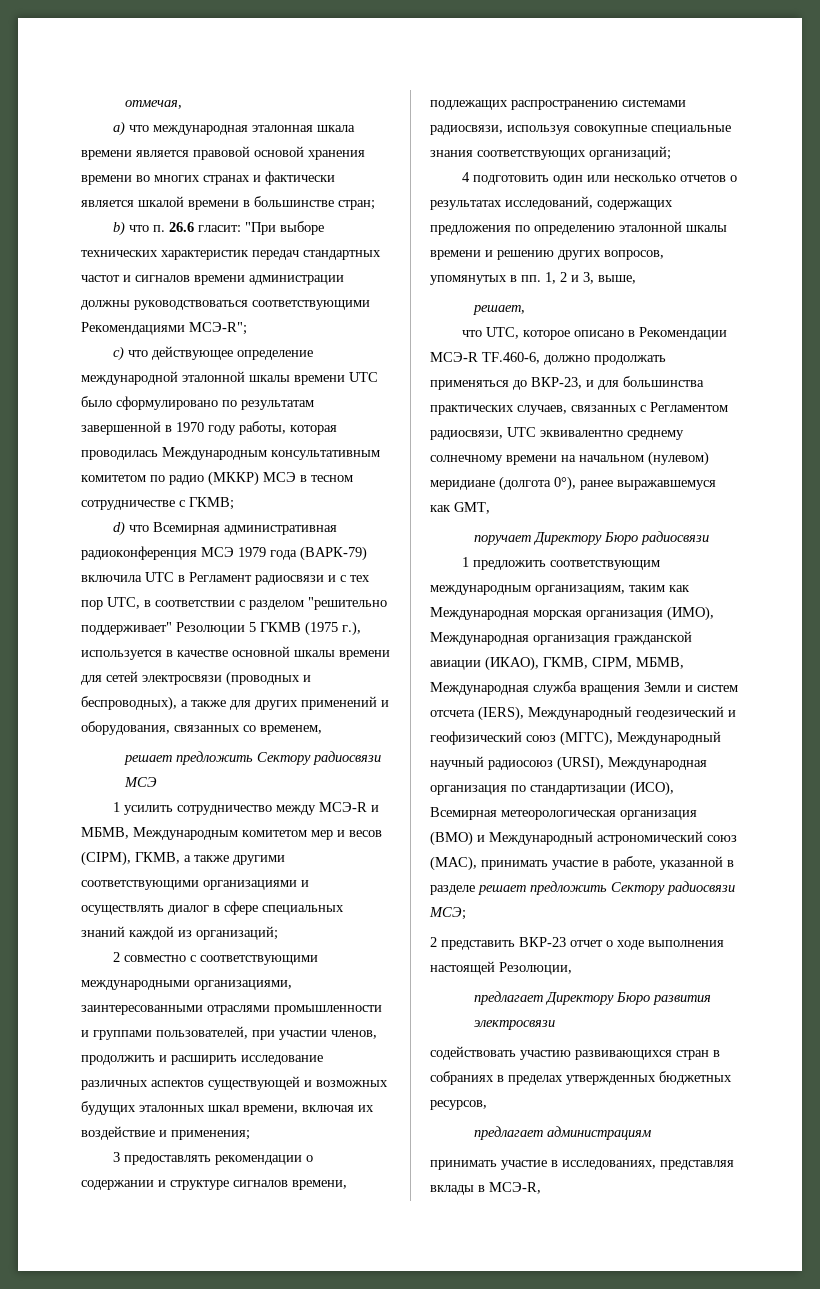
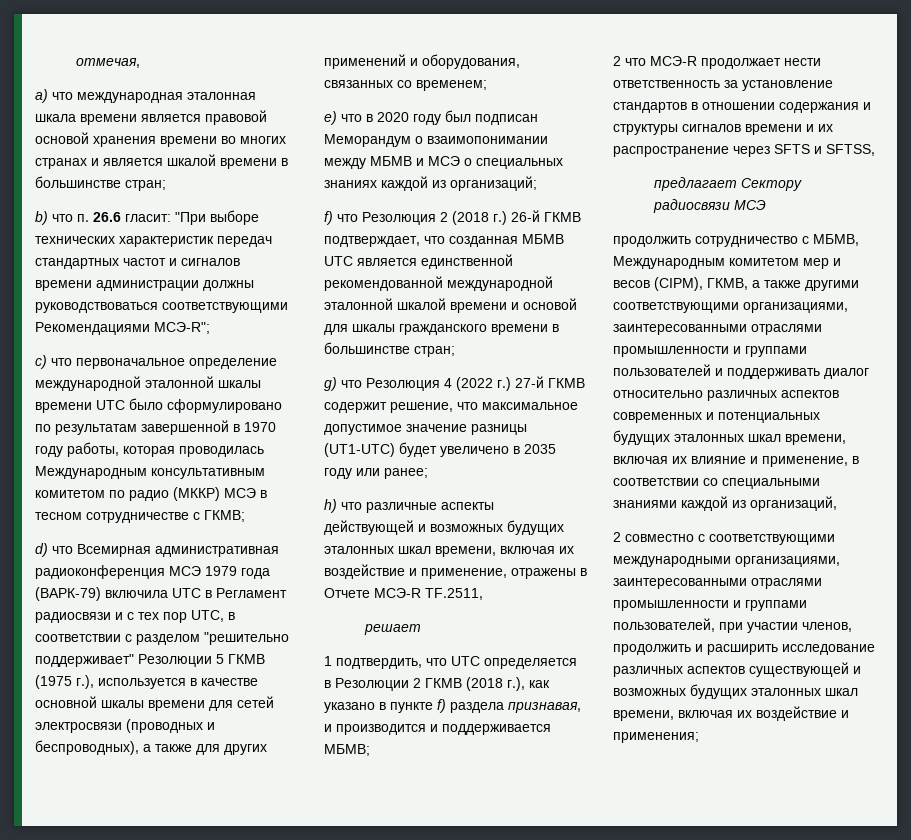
- a) что международная эталонная шкала времени является правовой основой хранения времени во многих странах и фактически является шкалой времени в большинстве стран;
+ a) что международная эталонная шкала времени является правовой основой хранения времени во многих странах и является шкалой времени в большинстве стран;
- c) что действующее определение международной эталонной шкалы времени UTC было сформулировано по результатам завершенной в 1970 году работы, которая проводилась Международным консультативным комитетом по радио (МККР) МСЭ в тесном сотрудничестве с ГКМВ;
+ c) что первоначальное определение международной эталонной шкалы времени UTC было сформулировано по результатам завершенной в 1970 году работы, которая проводилась Международным консультативным комитетом по радио (МККР) МСЭ в тесном сотрудничестве с ГКМВ;
- d) что Всемирная административная радиоконференция МСЭ 1979 года (ВАРК-79) включила UTC в Регламент радиосвязи и с тех пор UTC, в соответствии с разделом "решительно поддерживает" Резолюции 5 ГКМВ (1975 г.), используется в качестве основной шкалы времени для сетей электросвязи (проводных и беспроводных), а также для других применений и оборудования, связанных со временем,
- решает предложить Сектору радиосвязи МСЭ
- 1 усилить сотрудничество между МСЭ-R и МБМВ, Международным комитетом мер и весов (CIPM), ГКМВ, а также другими соответствующими организациями и осуществлять диалог в сфере специальных знаний каждой из организаций;
+ d) что Всемирная административная радиоконференция МСЭ 1979 года (ВАРК-79) включила UTC в Регламент радиосвязи и с тех пор UTC, в соответствии с разделом "решительно поддерживает" Резолюции 5 ГКМВ (1975 г.), используется в качестве основной шкалы времени для сетей электросвязи (проводных и беспроводных), а также для других применений и оборудования, связанных со временем;
+ e) что в 2020 году был подписан Меморандум о взаимопонимании между МБМВ и МСЭ о специальных знаниях каждой из организаций;
+ f) что Резолюция 2 (2018 г.) 26-й ГКМВ подтверждает, что созданная МБМВ UTC является единственной рекомендованной международной эталонной шкалой времени и основой для шкалы гражданского времени в большинстве стран;
+ g) что Резолюция 4 (2022 г.) 27-й ГКМВ содержит решение, что максимальное допустимое значение разницы (UT1-UTC) будет увеличено в 2035 году или ранее;
+ h) что различные аспекты действующей и возможных будущих эталонных шкал времени, включая их воздействие и применение, отражены в Отчете МСЭ-R TF.2511,
+ решает
+ 1 подтвердить, что UTC определяется в Резолюции 2 ГКМВ (2018 г.), как указано в пункте f) раздела признавая, и производится и поддерживается МБМВ;
+ 2 что МСЭ-R продолжает нести ответственность за установление стандартов в отношении содержания и структуры сигналов времени и их распространение через SFTS и SFTSS,
+ предлагает Сектору радиосвязи МСЭ
+ продолжить сотрудничество с МБМВ, Международным комитетом мер и весов (CIPM), ГКМВ, а также другими соответствующими организациями, заинтересованными отраслями промышленности и группами пользователей и поддерживать диалог относительно различных аспектов современных и потенциальных будущих эталонных шкал времени, включая их влияние и применение, в соответствии со специальными знаниями каждой из организаций,
- 3 предоставлять рекомендации о содержании и структуре сигналов времени, подлежащих распространению системами радиосвязи, используя совокупные специальные знания соответствующих организаций;
- 4 подготовить один или несколько отчетов о результатах исследований, содержащих предложения по определению эталонной шкалы времени и решению других вопросов, упомянутых в пп. 1, 2 и 3, выше,
- решает,
- что UTC, которое описано в Рекомендации МСЭ-R TF.460-6, должно продолжать применяться до ВКР-23, и для большинства практических случаев, связанных с Регламентом радиосвязи, UTC эквивалентно среднему солнечному времени на начальном (нулевом) меридиане (долгота 0°), ранее выражавшемуся как GMT,
- поручает Директору Бюро радиосвязи
- 1 предложить соответствующим международным организациям, таким как Международная морская организация (ИМО), Международная организация гражданской авиации (ИКАО), ГКМВ, CIPM, МБМВ, Международная служба вращения Земли и систем отсчета (IERS), Международный геодезический и геофизический союз (МГГС), Международный научный радиосоюз (URSI), Международная организация по стандартизации (ИСО), Всемирная метеорологическая организация (ВМО) и Международный астрономический союз (МАС), принимать участие в работе, указанной в разделе решает предложить Сектору радиосвязи МСЭ;
- 2 представить ВКР-23 отчет о ходе выполнения настоящей Резолюции,
- предлагает Директору Бюро развития электросвязи
- содействовать участию развивающихся стран в собраниях в пределах утвержденных бюджетных ресурсов,
- предлагает администрациям
- принимать участие в исследованиях, представляя вклады в МСЭ-R,

